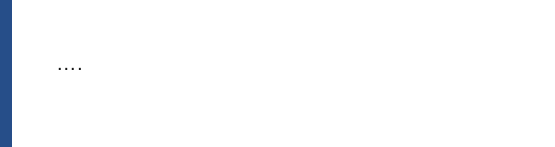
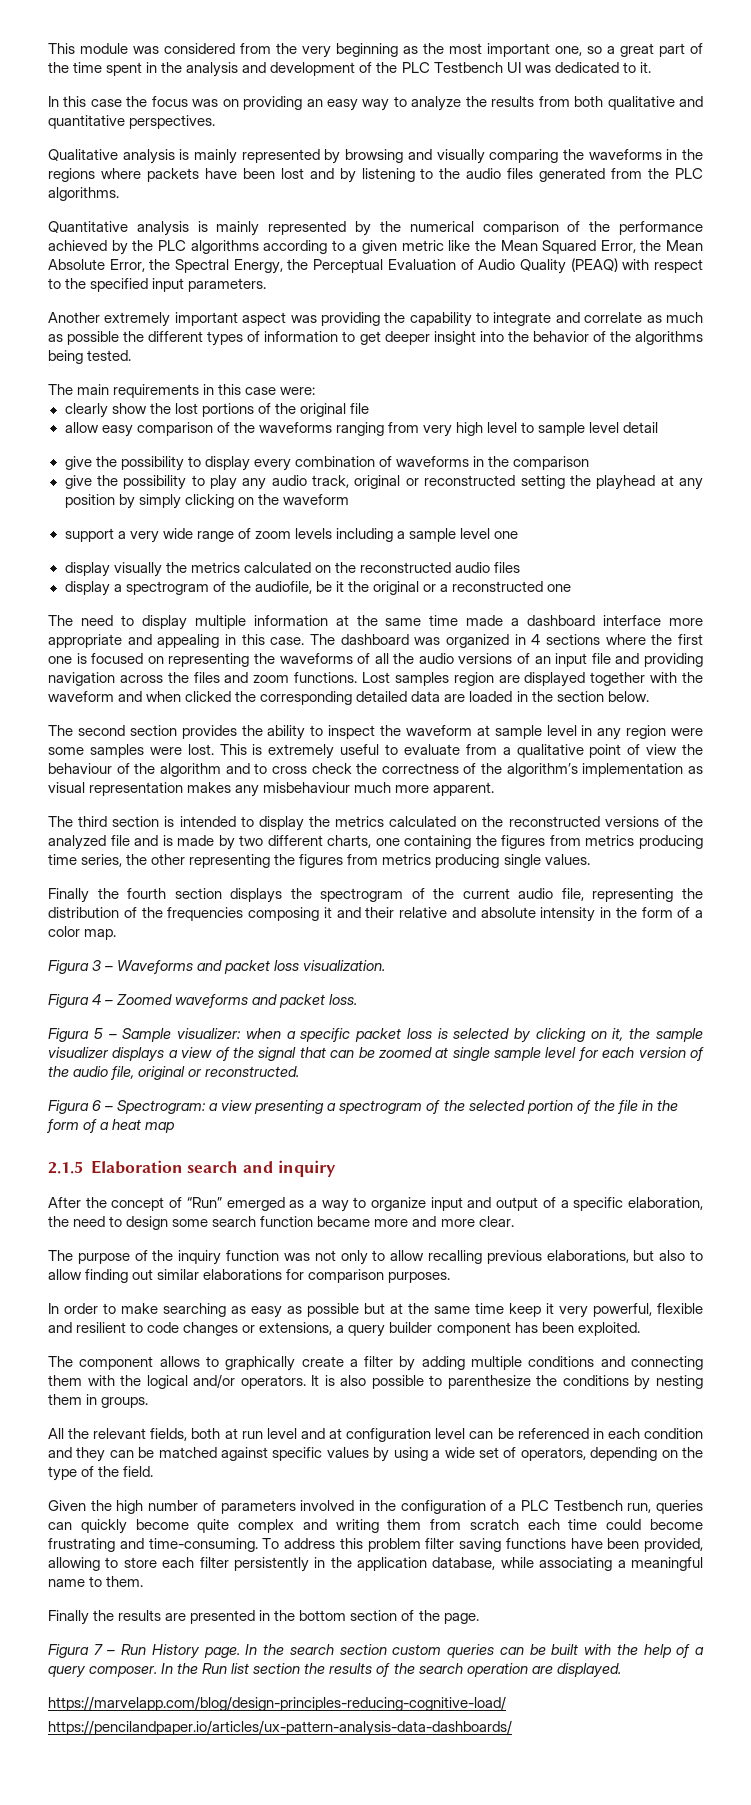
- ….
+ This module was considered from the very beginning as the most important one, so a great part of the time spent in the analysis and development of the PLC Testbench UI was dedicated to it.
+ In this case the focus was on providing an easy way to analyze the results from both qualitative and quantitative perspectives.
+ Qualitative analysis is mainly represented by browsing and visually comparing the waveforms in the regions where packets have been lost and by listening to the audio files generated from the PLC algorithms.
+ Quantitative analysis is mainly represented by the numerical comparison of the performance achieved by the PLC algorithms according to a given metric like the Mean Squared Error, the Mean Absolute Error, the Spectral Energy, the Perceptual Evaluation of Audio Quality (PEAQ) with respect to the specified input parameters.
+ Another extremely important aspect was providing the capability to integrate and correlate as much as possible the different types of information to get deeper insight into the behavior of the algorithms being tested.
+ The main requirements in this case were:
+ clearly show the lost portions of the original file
+ allow easy comparison of the waveforms ranging from very high level to sample level detail
+ give the possibility to display every combination of waveforms in the comparison
+ give the possibility to play any audio track, original or reconstructed setting the playhead at any position by simply clicking on the waveform
+ support a very wide range of zoom levels including a sample level one
+ display visually the metrics calculated on the reconstructed audio files
+ display a spectrogram of the audiofile, be it the original or a reconstructed one
+ The need to display multiple information at the same time made a dashboard interface more appropriate and appealing in this case. The dashboard was organized in 4 sections where the first one is focused on representing the waveforms of all the audio versions of an input file and providing navigation across the files and zoom functions. Lost samples region are displayed together with the waveform and when clicked the corresponding detailed data are loaded in the section below.
+ The second section provides the ability to inspect the waveform at sample level in any region were some samples were lost. This is extremely useful to evaluate from a qualitative point of view the behaviour of the algorithm and to cross check the correctness of the algorithm’s implementation as visual representation makes any misbehaviour much more apparent.
+ The third section is intended to display the metrics calculated on the reconstructed versions of the analyzed file and is made by two different charts, one containing the figures from metrics producing time series, the other representing the figures from metrics producing single values.
+ Finally the fourth section displays the spectrogram of the current audio file, representing the distribution of the frequencies composing it and their relative and absolute intensity in the form of a color map.
+ Figura 3 – Waveforms and packet loss visualization.
+ Figura 4 – Zoomed waveforms and packet loss.
+ Figura 5 – Sample visualizer: when a specific packet loss is selected by clicking on it, the sample visualizer displays a view of the signal that can be zoomed at single sample level for each version of the audio file, original or reconstructed.
+ Figura 6 – Spectrogram: a view presenting a spectrogram of the selected portion of the file in the form of a heat map
+ 2.1.5 Elaboration search and inquiry
+ After the concept of “Run” emerged as a way to organize input and output of a specific elaboration, the need to design some search function became more and more clear.
+ The purpose of the inquiry function was not only to allow recalling previous elaborations, but also to allow finding out similar elaborations for comparison purposes.
+ In order to make searching as easy as possible but at the same time keep it very powerful, flexible and resilient to code changes or extensions, a query builder component has been exploited.
+ The component allows to graphically create a filter by adding multiple conditions and connecting them with the logical and/or operators. It is also possible to parenthesize the conditions by nesting them in groups.
+ All the relevant fields, both at run level and at configuration level can be referenced in each condition and they can be matched against specific values by using a wide set of operators, depending on the type of the field.
+ Given the high number of parameters involved in the configuration of a PLC Testbench run, queries can quickly become quite complex and writing them from scratch each time could become frustrating and time-consuming. To address this problem filter saving functions have been provided, allowing to store each filter persistently in the application database, while associating a meaningful name to them.
+ Finally the results are presented in the bottom section of the page.
+ Figura 7 – Run History page. In the search section custom queries can be built with the help of a query composer. In the Run list section the results of the search operation are displayed.
+ https://marvelapp.com/blog/design-principles-reducing-cognitive-load/
+ https://pencilandpaper.io/articles/ux-pattern-analysis-data-dashboards/

